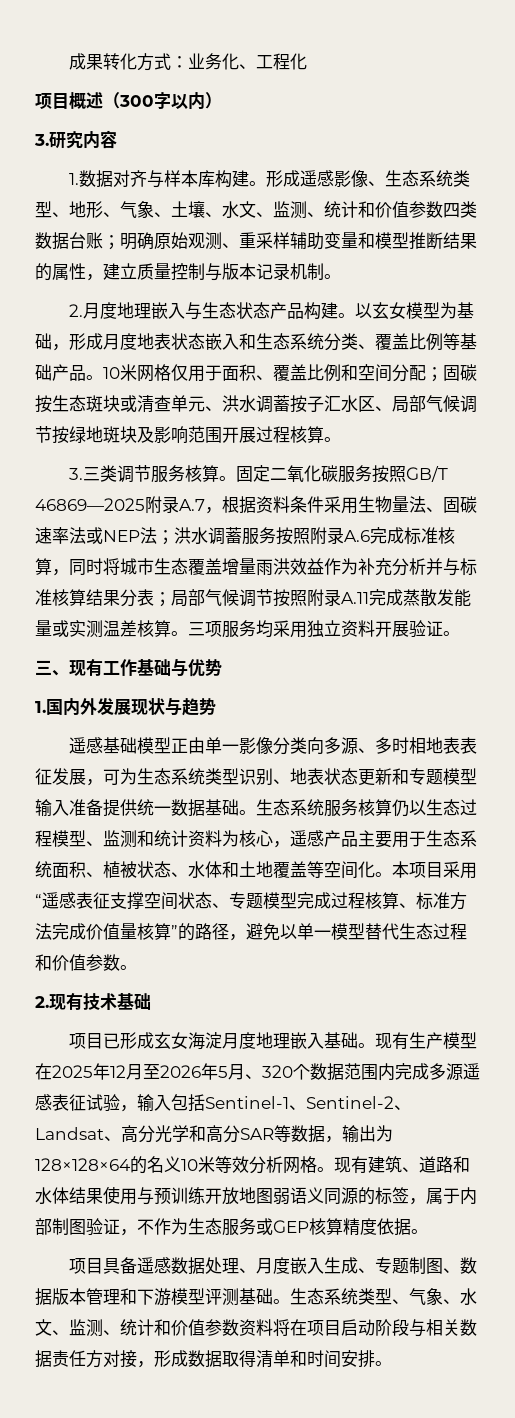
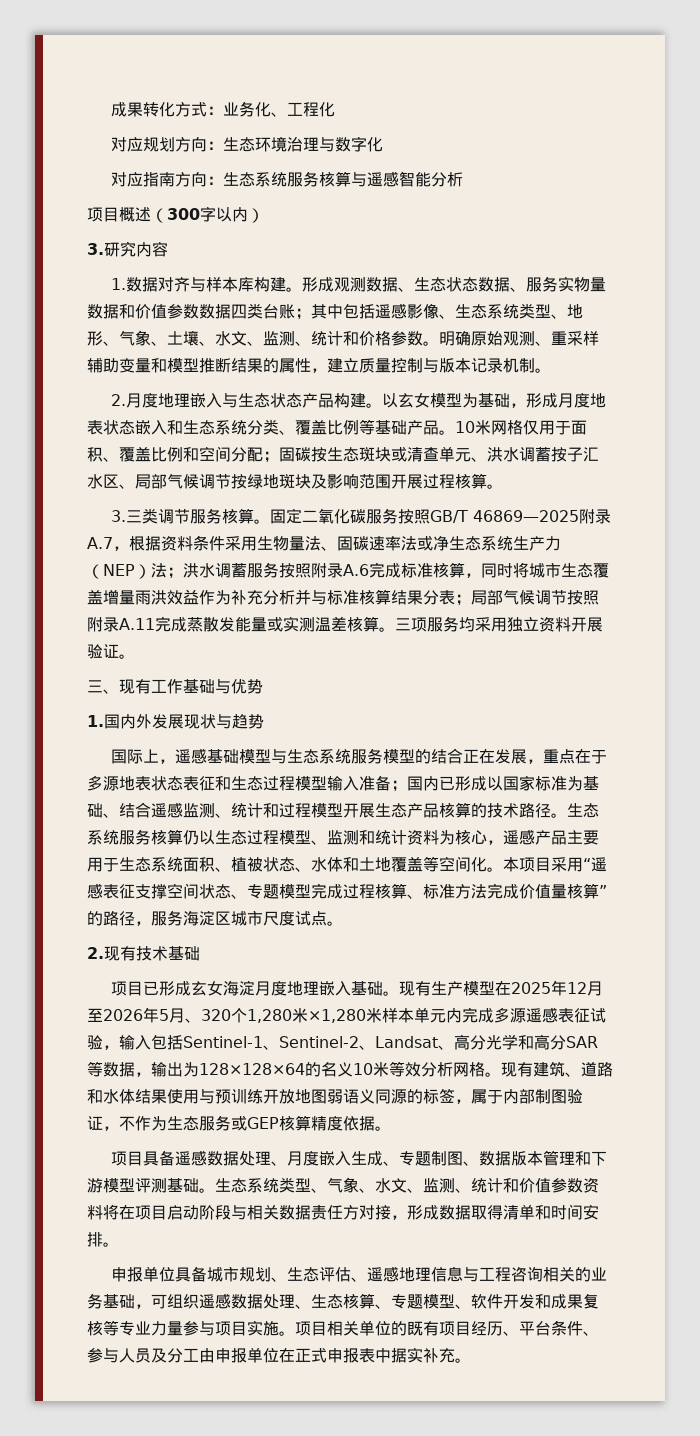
+ 对应规划方向：生态环境治理与数字化
+ 对应指南方向：生态系统服务核算与遥感智能分析
- 形成遥感影像、生态系统类型、地形、气象、土壤、水文、监测、统计和价值参数四类数据台账；明确原始观测、重采样辅助变量和模型推断结果的属性，建立质量控制与版本记录机制。
+ 形成观测数据、生态状态数据、服务实物量数据和价值参数数据四类台账；其中包括遥感影像、生态系统类型、地形、气象、土壤、水文、监测、统计和价格参数。明确原始观测、重采样辅助变量和模型推断结果的属性，建立质量控制与版本记录机制。
- 固定二氧化碳服务按照GB/T 46869—2025附录A.7，根据资料条件采用生物量法、固碳速率法或NEP法；洪水调蓄服务按照附录A.6完成标准核算，同时将城市生态覆盖增量雨洪效益作为补充分析并与标准核算结果分表；局部气候调节按照附录A.11完成蒸散发能量或实测温差核算。
+ 固定二氧化碳服务按照GB/T 46869—2025附录A.7，根据资料条件采用生物量法、固碳速率法或净生态系统生产力（NEP）法；洪水调蓄服务按照附录A.6完成标准核算，同时将城市生态覆盖增量雨洪效益作为补充分析并与标准核算结果分表；局部气候调节按照附录A.11完成蒸散发能量或实测温差核算。
- 遥感基础模型正由单一影像分类向多源、多时相地表表征发展，可为生态系统类型识别、地表状态更新和专题模型输入准备提供统一数据基础。
+ 国际上，遥感基础模型与生态系统服务模型的结合正在发展，重点在于多源地表状态表征和生态过程模型输入准备；国内已形成以国家标准为基础、结合遥感监测、统计和过程模型开展生态产品核算的技术路径。
- 本项目采用“遥感表征支撑空间状态、专题模型完成过程核算、标准方法完成价值量核算”的路径，避免以单一模型替代生态过程和价值参数。
+ 本项目采用“遥感表征支撑空间状态、专题模型完成过程核算、标准方法完成价值量核算”的路径，服务海淀区城市尺度试点。
- 现有生产模型在2025年12月至2026年5月、320个数据范围内完成多源遥感表征试验，输入包括Sentinel-1、Sentinel-2、Landsat、高分光学和高分SAR等数据，输出为128×128×64的名义10米等效分析网格。
+ 现有生产模型在2025年12月至2026年5月、320个1,280米×1,280米样本单元内完成多源遥感表征试验，输入包括Sentinel-1、Sentinel-2、Landsat、高分光学和高分SAR等数据，输出为128×128×64的名义10米等效分析网格。
+ 申报单位具备城市规划、生态评估、遥感地理信息与工程咨询相关的业务基础，可组织遥感数据处理、生态核算、专题模型、软件开发和成果复核等专业力量参与项目实施。项目相关单位的既有项目经历、平台条件、参与人员及分工由申报单位在正式申报表中据实补充。

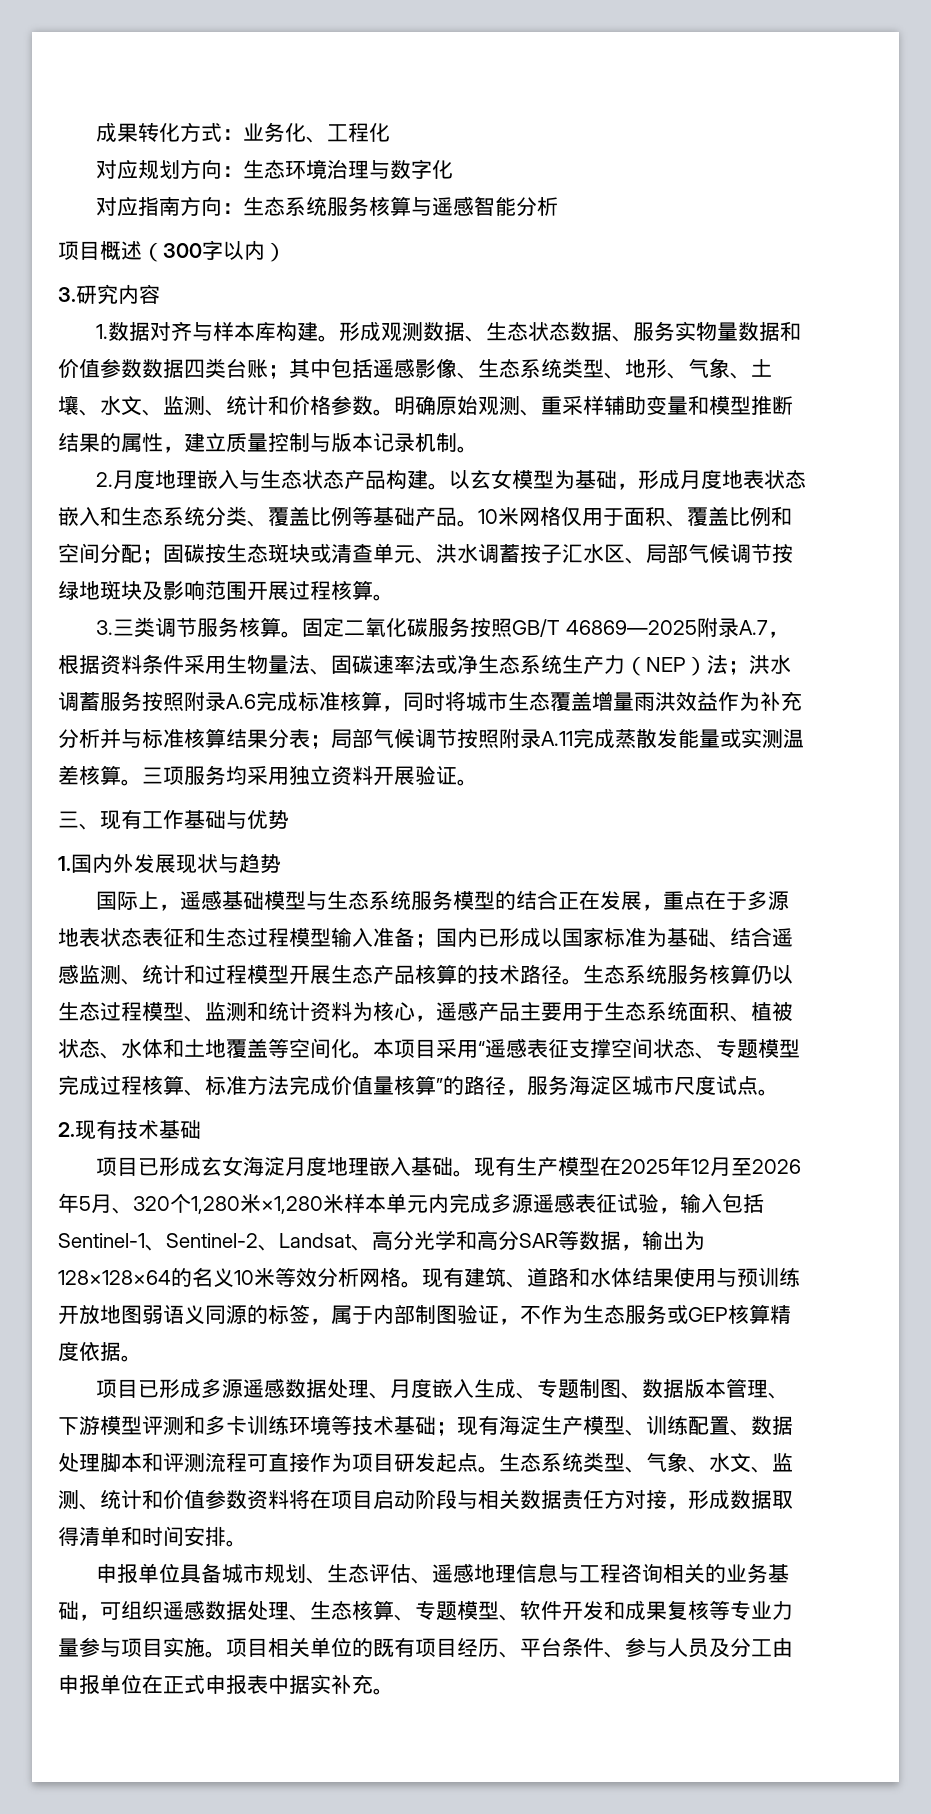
- 项目具备遥感数据处理、月度嵌入生成、专题制图、数据版本管理和下游模型评测基础。
+ 项目已形成多源遥感数据处理、月度嵌入生成、专题制图、数据版本管理、下游模型评测和多卡训练环境等技术基础；现有海淀生产模型、训练配置、数据处理脚本和评测流程可直接作为项目研发起点。

